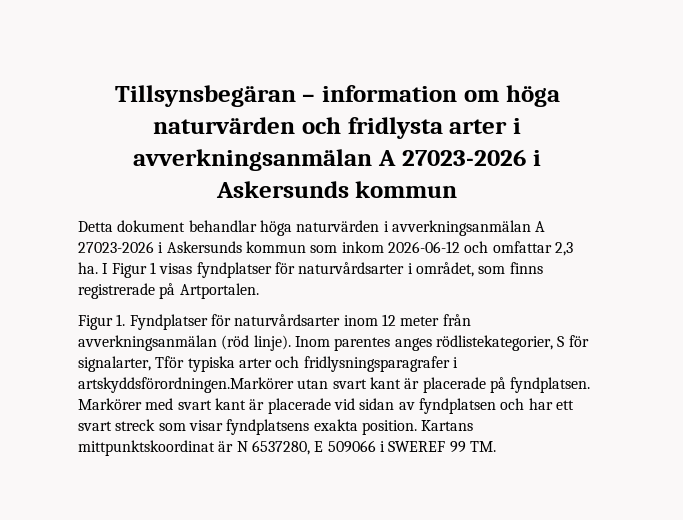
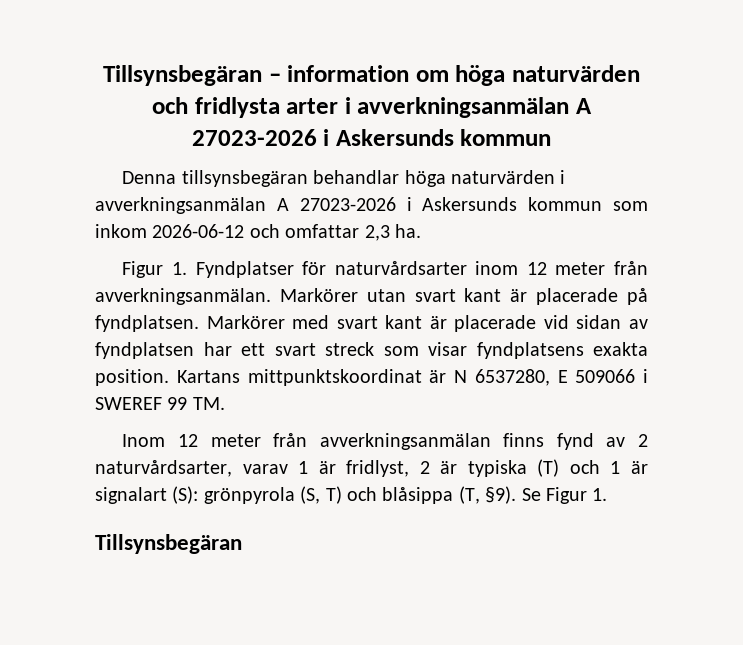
- Detta dokument behandlar höga naturvärden i avverkningsanmälan A 27023-2026 i Askersunds kommun som inkom 2026-06-12 och omfattar 2,3 ha. I Figur 1 visas fyndplatser för naturvårdsarter i området, som finns registrerade på Artportalen.
+ Denna tillsynsbegäran behandlar höga naturvärden i avverkningsanmälan A 27023-2026 i Askersunds kommun som inkom 2026-06-12 och omfattar 2,3 ha.
- Figur 1. Fyndplatser för naturvårdsarter inom 12 meter från avverkningsanmälan (röd linje). Inom parentes anges rödlistekategorier, S för signalarter, Tför typiska arter och fridlysningsparagrafer i artskyddsförordningen.Markörer utan svart kant är placerade på fyndplatsen.
+ Figur 1. Fyndplatser för naturvårdsarter inom 12 meter från avverkningsanmälan. Markörer utan svart kant är placerade på fyndplatsen.
- Markörer med svart kant är placerade vid sidan av fyndplatsen och har ett svart streck som visar fyndplatsens exakta position.
+ Markörer med svart kant är placerade vid sidan av fyndplatsen har ett svart streck som visar fyndplatsens exakta position.
+ Inom 12 meter från avverkningsanmälan finns fynd av 2 naturvårdsarter, varav 1 är fridlyst, 2 är typiska (T) och 1 är signalart (S): grönpyrola (S, T) och blåsippa (T, §9). Se Figur 1.
+ Tillsynsbegäran

